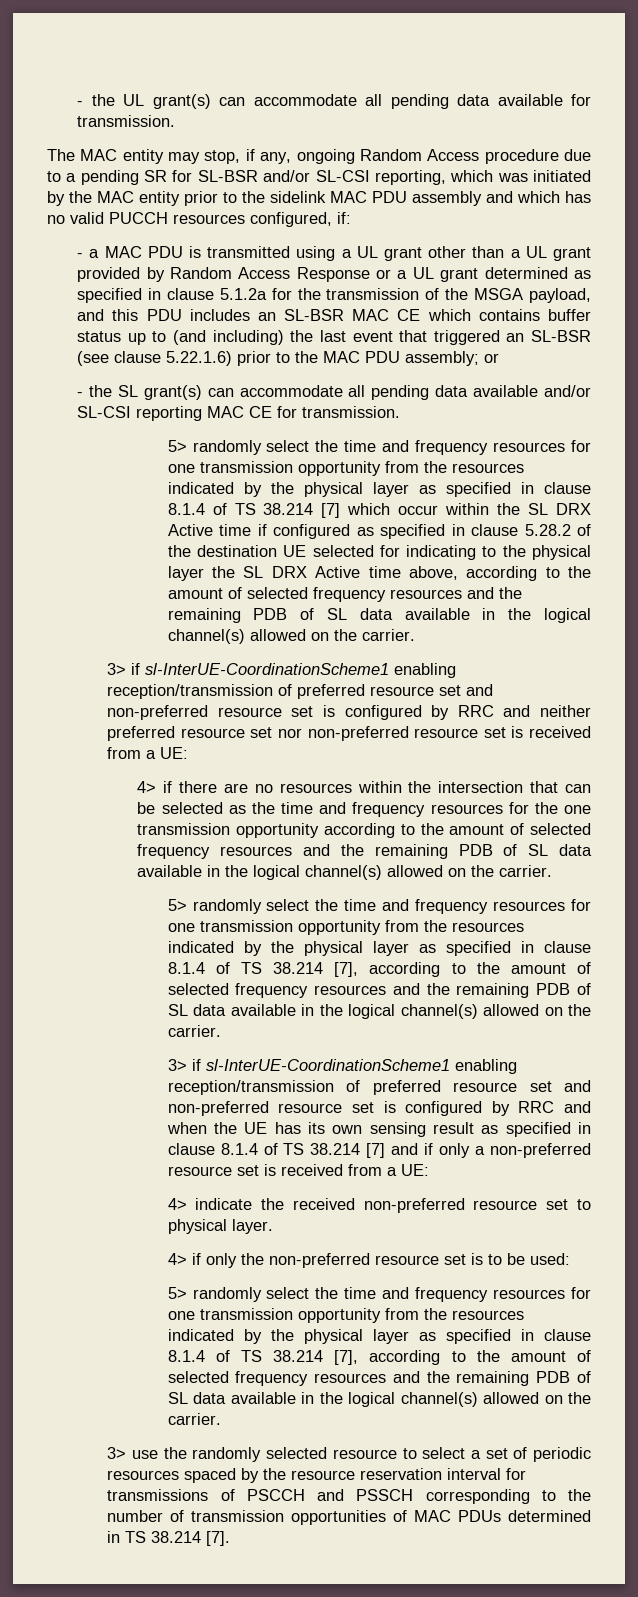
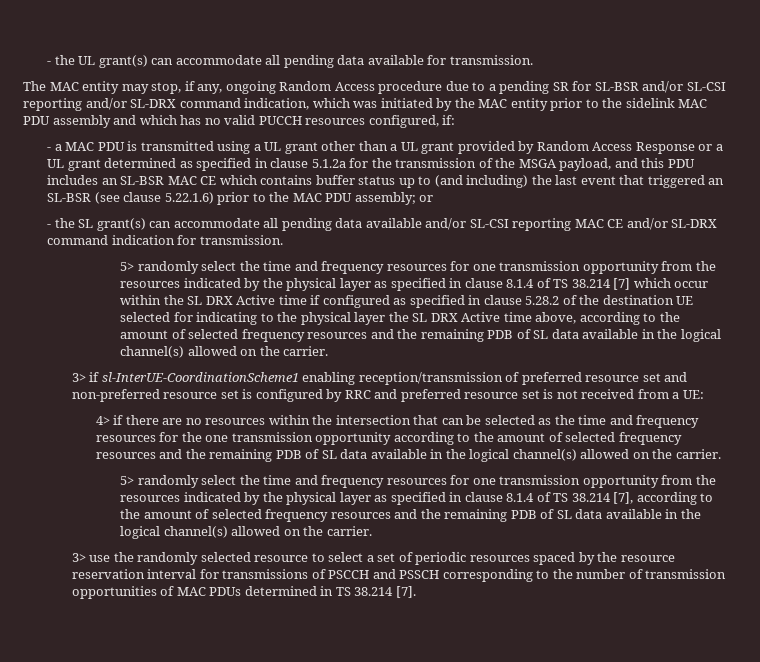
- The MAC entity may stop, if any, ongoing Random Access procedure due to a pending SR for SL-BSR and/or SL-CSI reporting, which was initiated by the MAC entity prior to the sidelink MAC PDU assembly and which has no valid PUCCH resources configured, if:
+ The MAC entity may stop, if any, ongoing Random Access procedure due to a pending SR for SL-BSR and/or SL-CSI reporting and/or SL-DRX command indication, which was initiated by the MAC entity prior to the sidelink MAC PDU assembly and which has no valid PUCCH resources configured, if:
- - the SL grant(s) can accommodate all pending data available and/or SL-CSI reporting MAC CE for transmission.
+ - the SL grant(s) can accommodate all pending data available and/or SL-CSI reporting MAC CE and/or SL-DRX command indication for transmission.
- 3> if sl-InterUE-CoordinationScheme1 enabling reception/transmission of preferred resource set and non-preferred resource set is configured by RRC and neither preferred resource set nor non-preferred resource set is received from a UE:
+ 3> if sl-InterUE-CoordinationScheme1 enabling reception/transmission of preferred resource set and non-preferred resource set is configured by RRC and preferred resource set is not received from a UE:
- 3> if sl-InterUE-CoordinationScheme1 enabling reception/transmission of preferred resource set and non-preferred resource set is configured by RRC and when the UE has its own sensing result as specified in clause 8.1.4 of TS 38.214 [7] and if only a non-preferred resource set is received from a UE:
- 4> indicate the received non-preferred resource set to physical layer.
- 4> if only the non-preferred resource set is to be used:
- 5> randomly select the time and frequency resources for one transmission opportunity from the resources indicated by the physical layer as specified in clause 8.1.4 of TS 38.214 [7], according to the amount of selected frequency resources and the remaining PDB of SL data available in the logical channel(s) allowed on the carrier.

